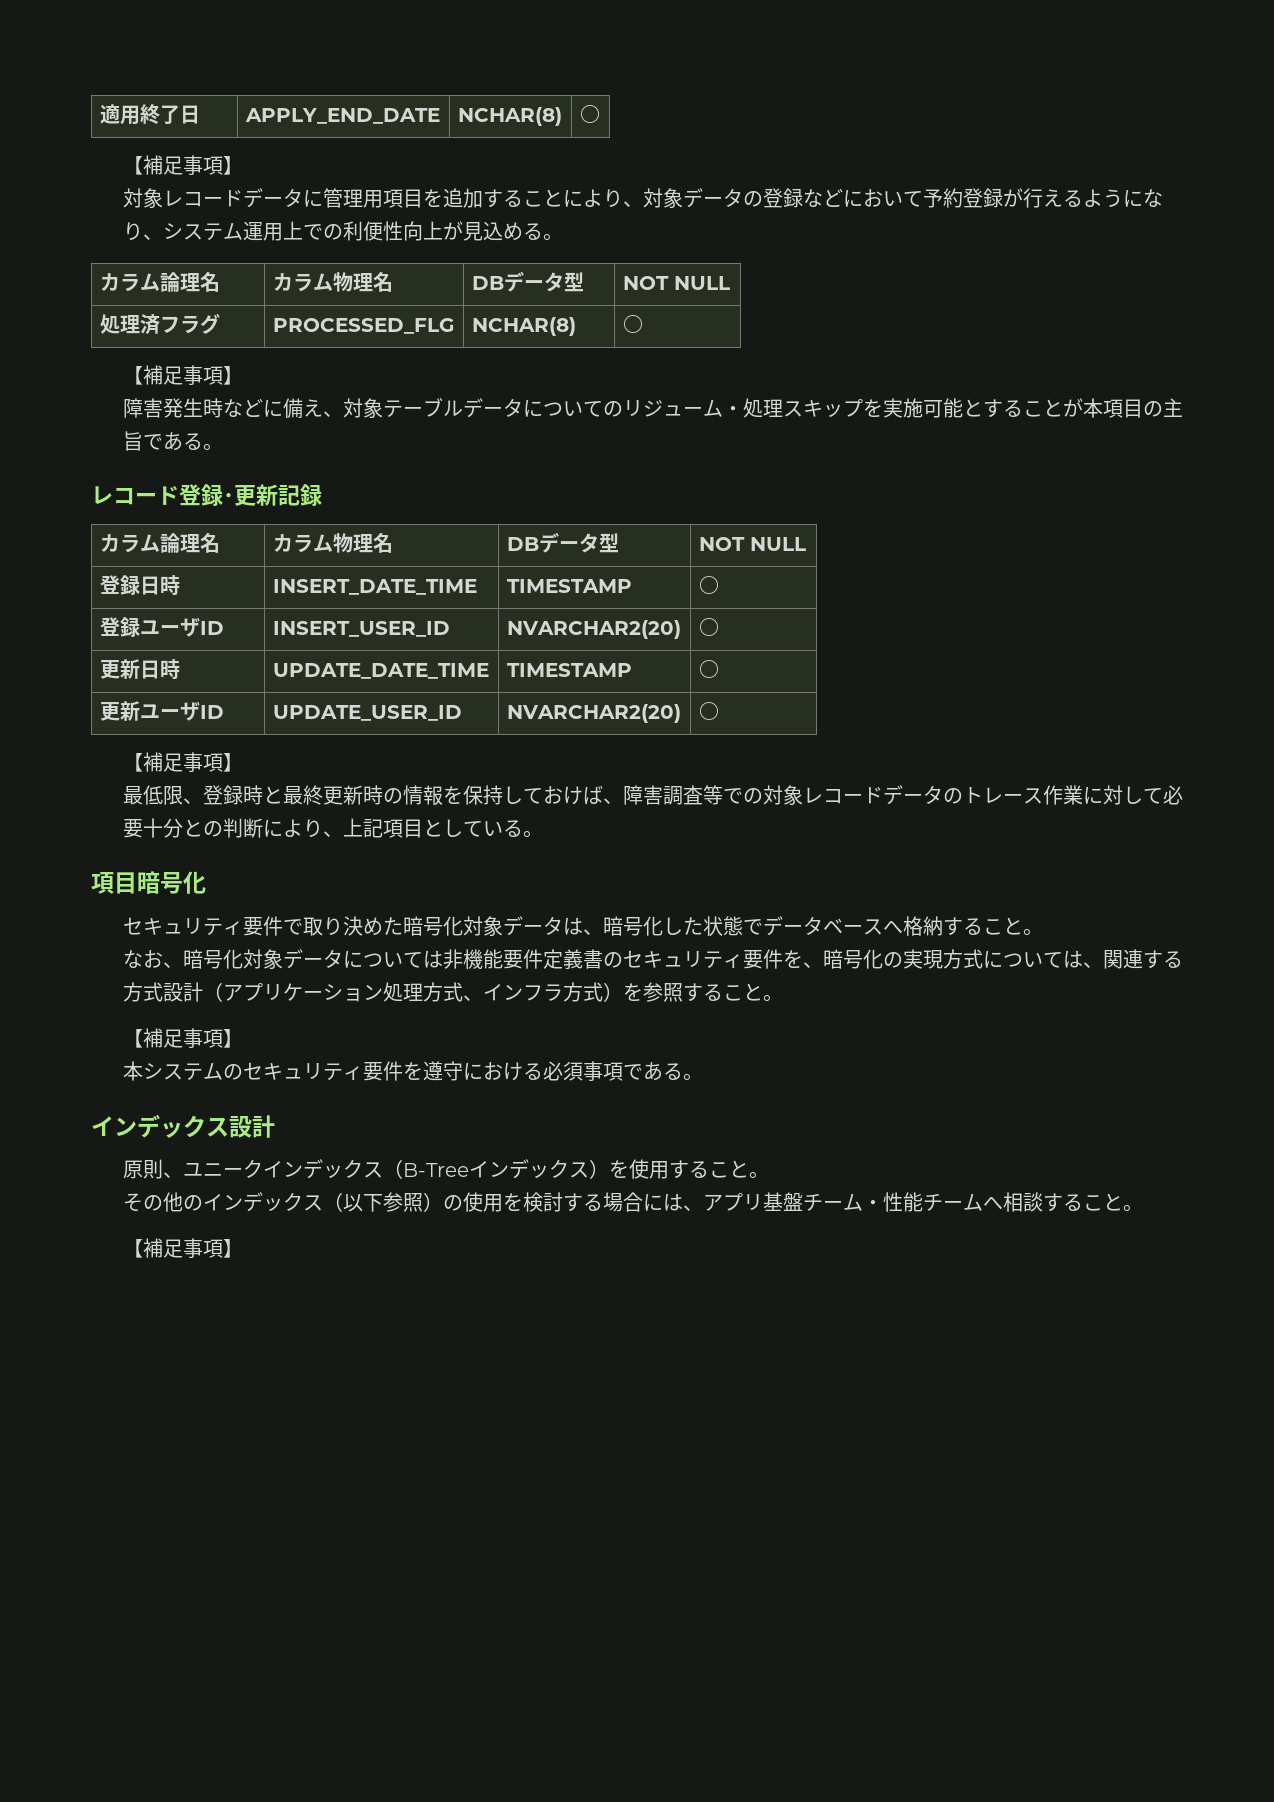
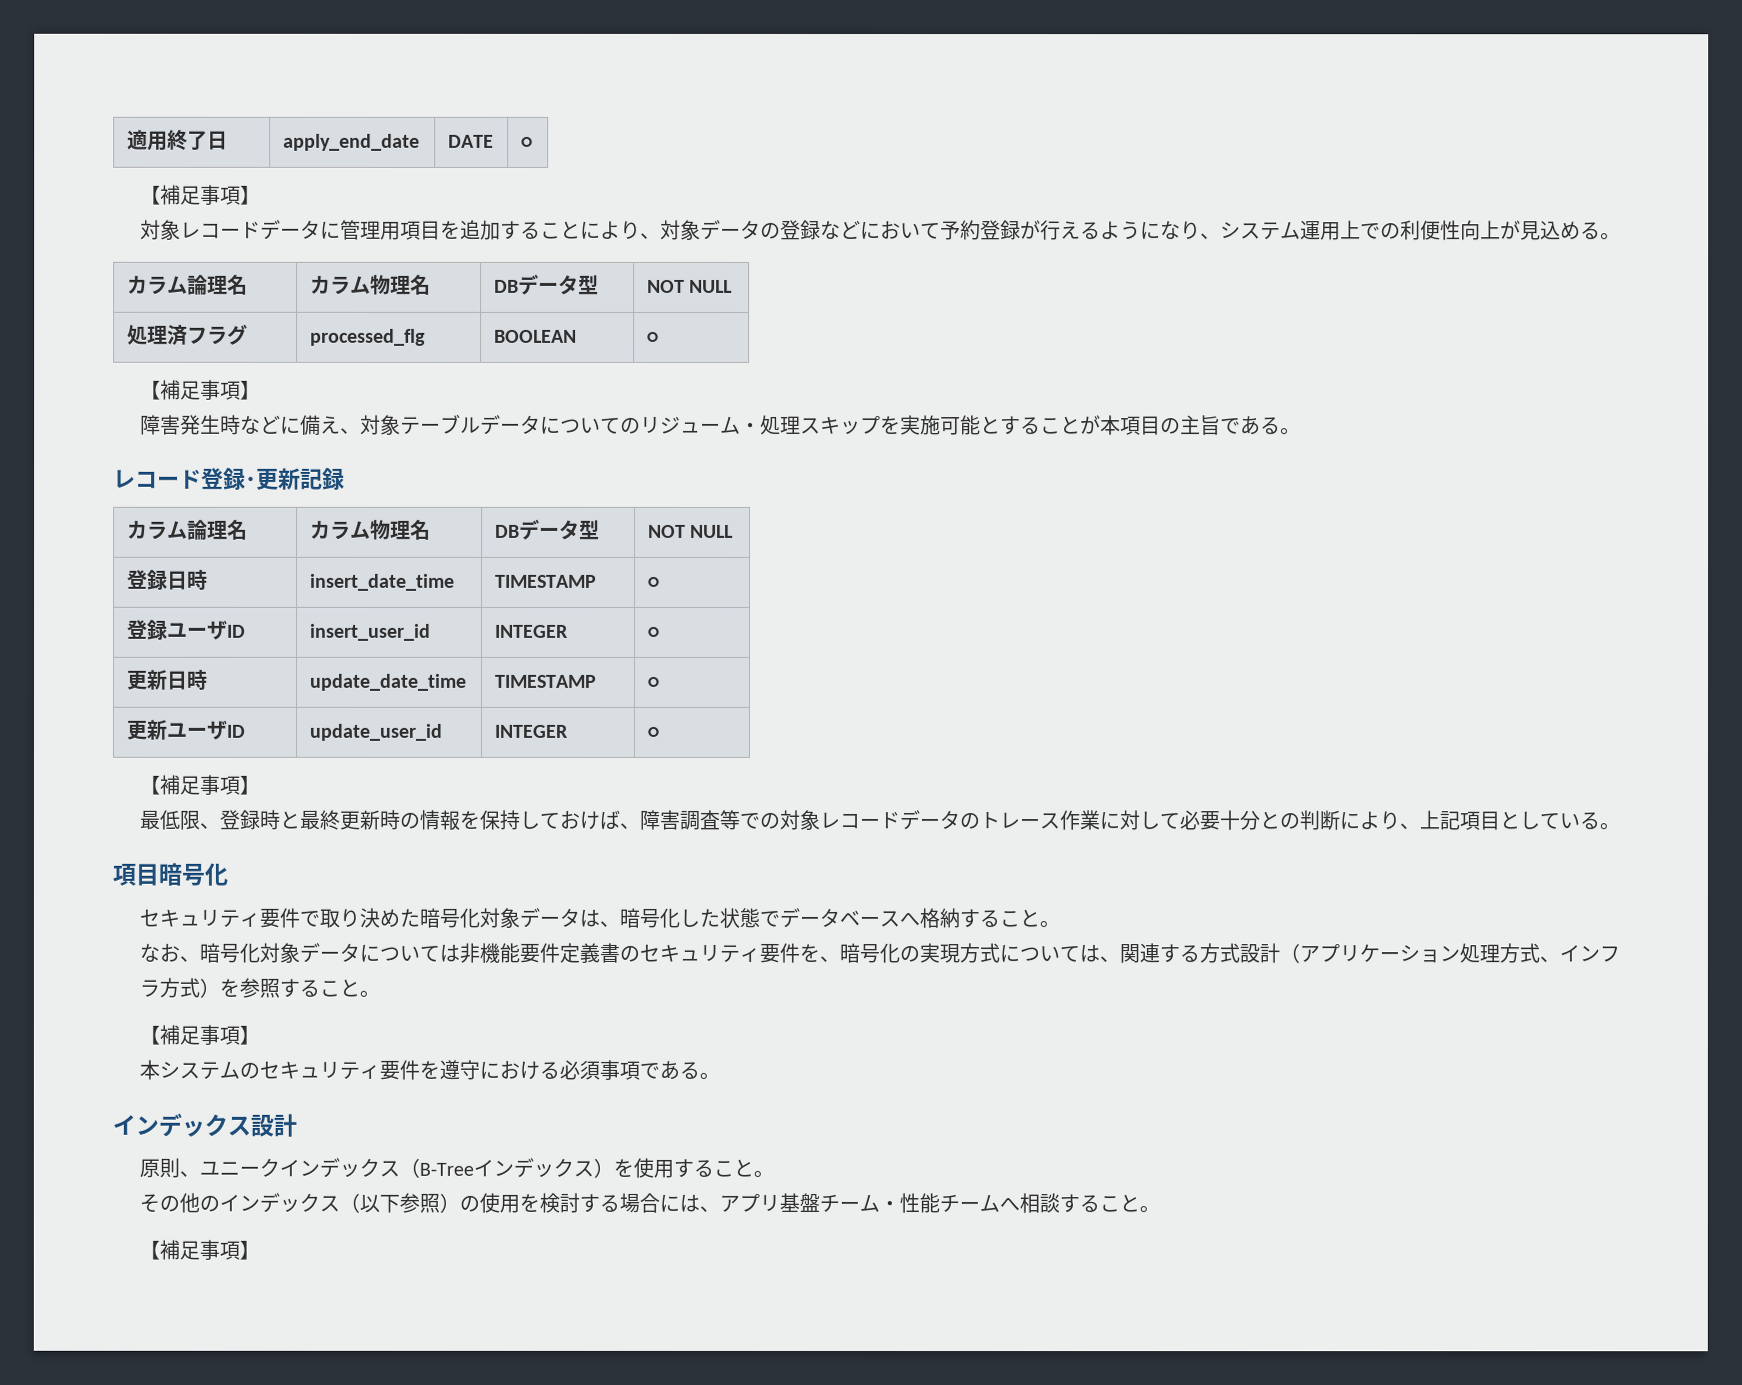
- 適用終了日 | APPLY_END_DATE | NCHAR(8) | ○
+ 適用終了日 | apply_end_date | DATE | ○
- 処理済フラグ | PROCESSED_FLG | NCHAR(8) | ○
+ 処理済フラグ | processed_flg | BOOLEAN | ○
- 登録日時 | INSERT_DATE_TIME | TIMESTAMP | ○
+ 登録日時 | insert_date_time | TIMESTAMP | ○
- 登録ユーザID | INSERT_USER_ID | NVARCHAR2(20) | ○
+ 登録ユーザID | insert_user_id | INTEGER | ○
- 更新日時 | UPDATE_DATE_TIME | TIMESTAMP | ○
+ 更新日時 | update_date_time | TIMESTAMP | ○
- 更新ユーザID | UPDATE_USER_ID | NVARCHAR2(20) | ○
+ 更新ユーザID | update_user_id | INTEGER | ○

